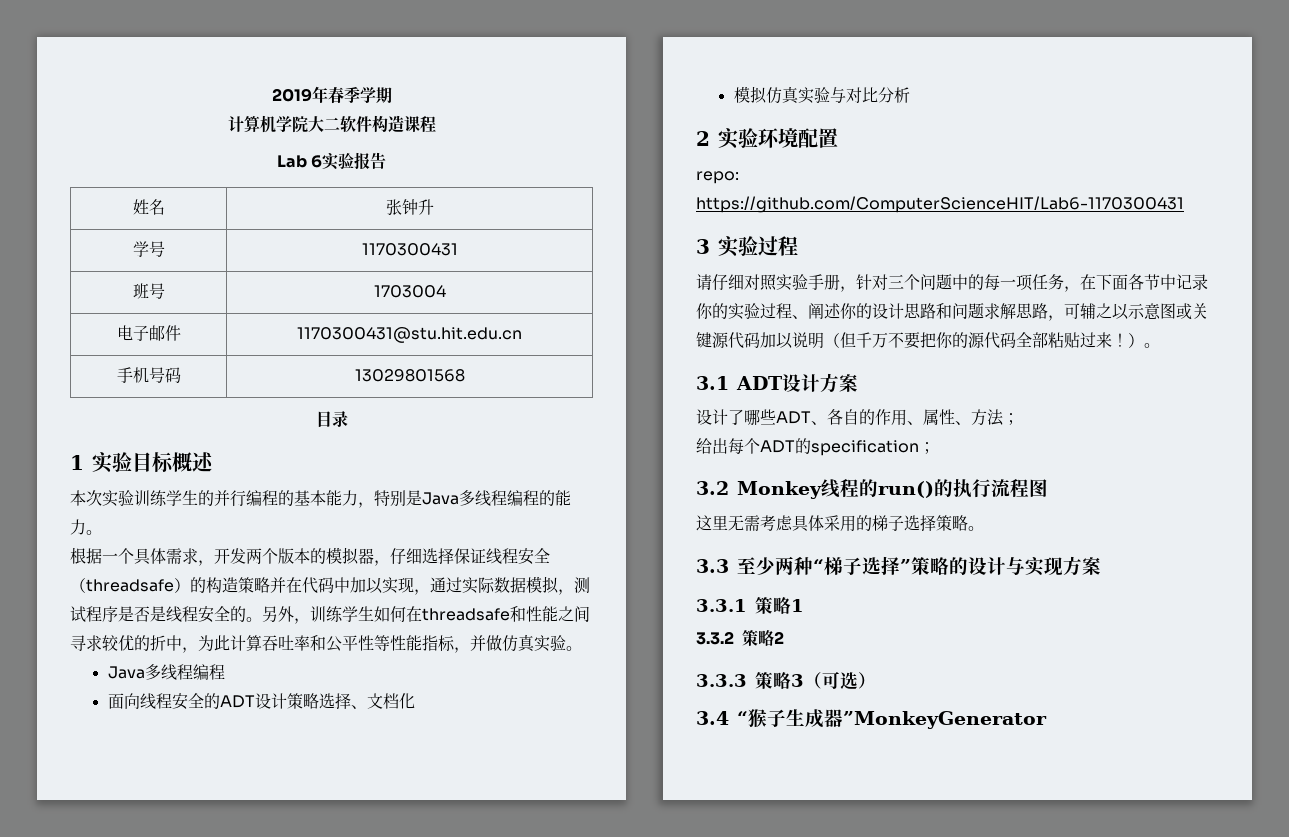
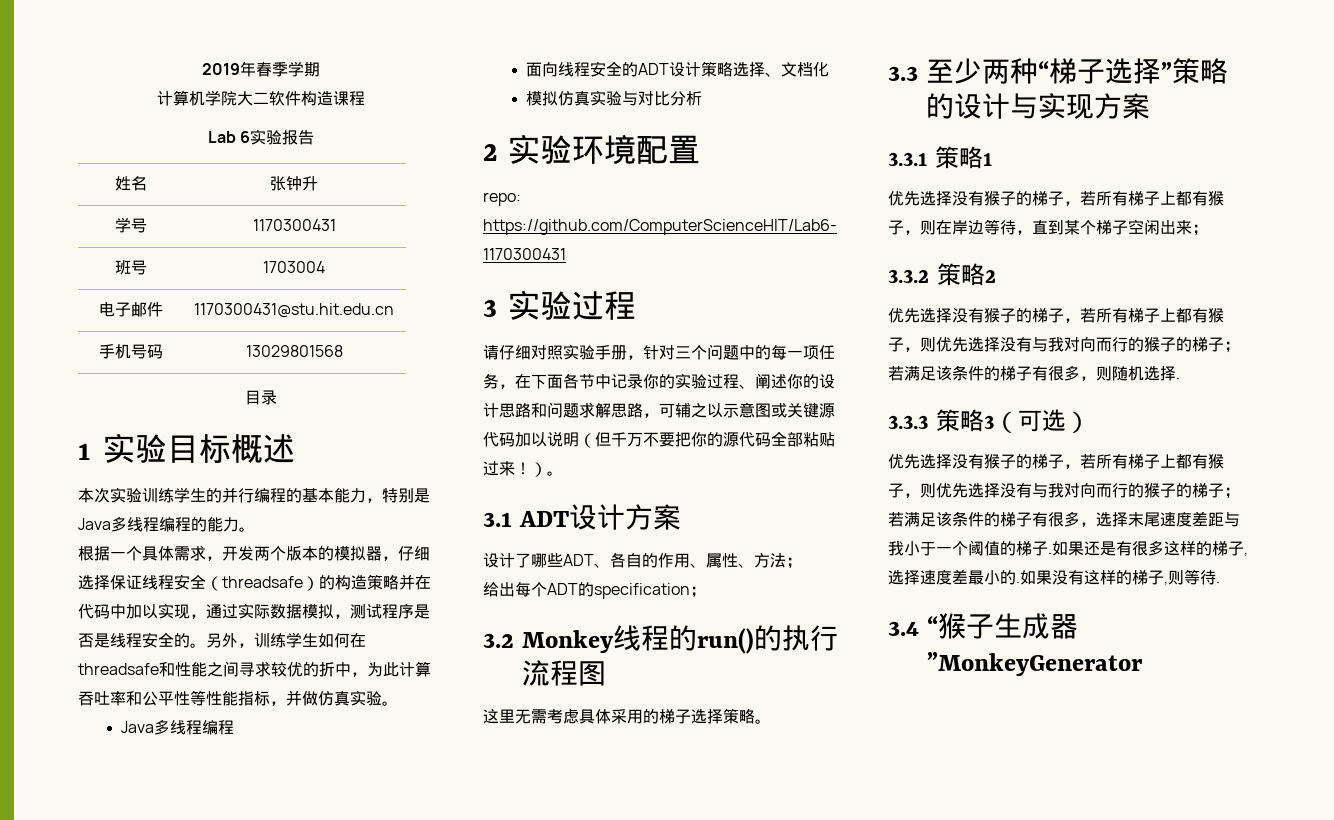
+ 优先选择没有猴子的梯子，若所有梯子上都有猴子，则在岸边等待，直到某个梯子空闲出来；
  3.3.2策略2
+ 优先选择没有猴子的梯子，若所有梯子上都有猴子，则优先选择没有与我对向而行的猴子的梯子；若满足该条件的梯子有很多，则随机选择.
+ 优先选择没有猴子的梯子，若所有梯子上都有猴子，则优先选择没有与我对向而行的猴子的梯子；若满足该条件的梯子有很多，选择末尾速度差距与我小于一个阈值的梯子.如果还是有很多这样的梯子,选择速度差最小的.如果没有这样的梯子,则等待.

